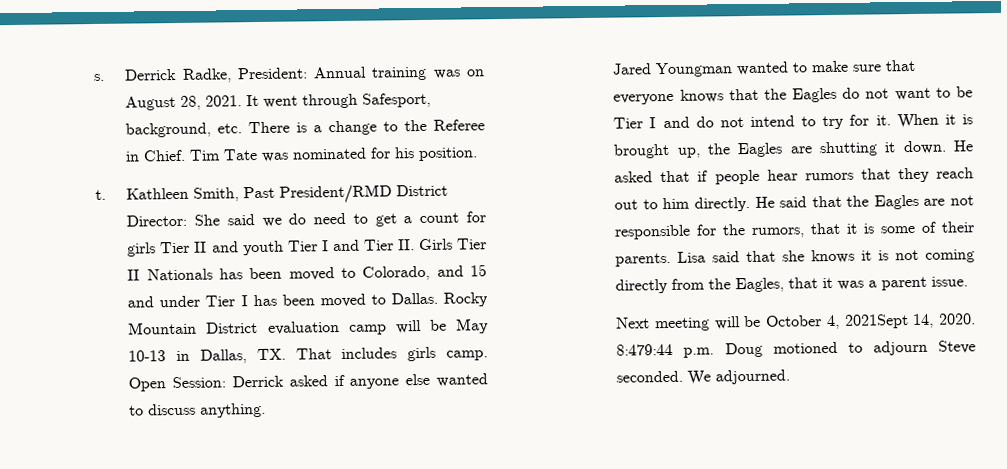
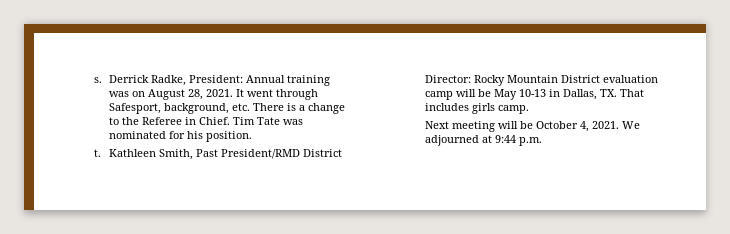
- Kathleen Smith, Past President/RMD District Director: She said we do need to get a count for girls Tier II and youth Tier I and Tier II. Girls Tier II Nationals has been moved to Colorado, and 15 and under Tier I has been moved to Dallas. Rocky Mountain District evaluation camp will be May 10-13 in Dallas, TX. That includes girls camp. Open Session: Derrick asked if anyone else wanted to discuss anything.
- Jared Youngman wanted to make sure that everyone knows that the Eagles do not want to be Tier I and do not intend to try for it. When it is brought up, the Eagles are shutting it down. He asked that if people hear rumors that they reach out to him directly. He said that the Eagles are not responsible for the rumors, that it is some of their parents. Lisa said that she knows it is not coming directly from the Eagles, that it was a parent issue.
+ Kathleen Smith, Past President/RMD District Director: Rocky Mountain District evaluation camp will be May 10-13 in Dallas, TX. That includes girls camp.
- Next meeting will be October 4, 2021Sept 14, 2020. 8:479:44 p.m. Doug motioned to adjourn Steve seconded. We adjourned.
+ Next meeting will be October 4, 2021. We adjourned at 9:44 p.m.

